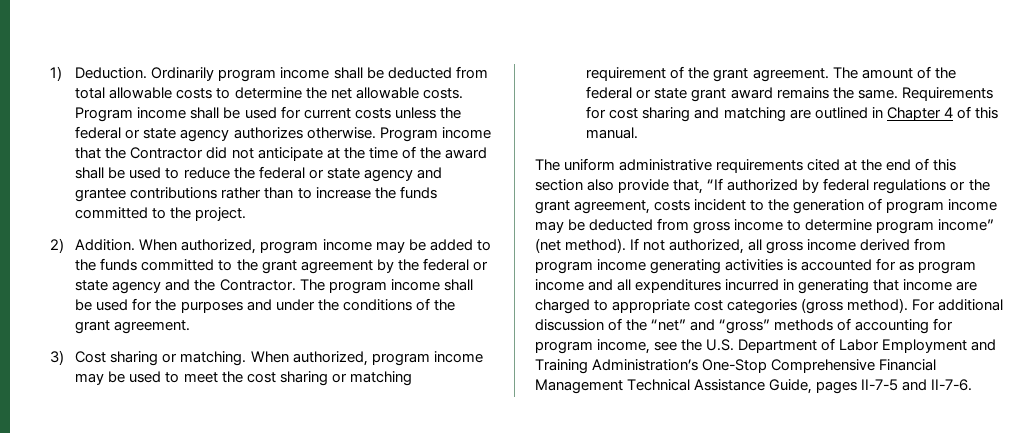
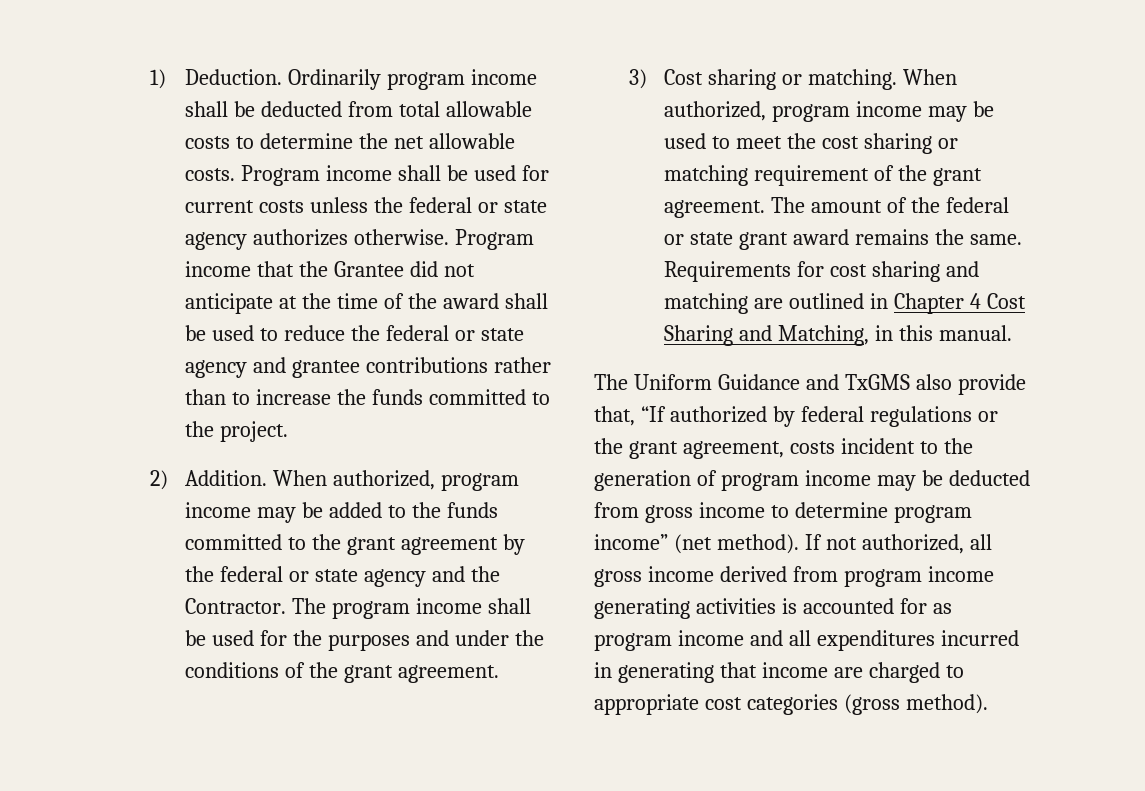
- Program income that the Contractor did not anticipate at the time of the award shall be used to reduce the federal or state agency and grantee contributions rather than to increase the funds committed to the project.
+ Program income that the Grantee did not anticipate at the time of the award shall be used to reduce the federal or state agency and grantee contributions rather than to increase the funds committed to the project.
- Requirements for cost sharing and matching are outlined in Chapter 4 of this manual.
- The uniform administrative requirements cited at the end of this section also provide that, “If authorized by federal regulations or the grant agreement, costs incident to the generation of program income may be deducted from gross income to determine program income” (net method).
+ Requirements for cost sharing and matching are outlined in Chapter 4 Cost Sharing and Matching, in this manual.
+ The Uniform Guidance and TxGMS also provide that, “If authorized by federal regulations or the grant agreement, costs incident to the generation of program income may be deducted from gross income to determine program income” (net method).
- For additional discussion of the “net” and “gross” methods of accounting for program income, see the U.S. Department of Labor Employment and Training Administration’s One-Stop Comprehensive Financial Management Technical Assistance Guide, pages II-7-5 and II-7-6.

